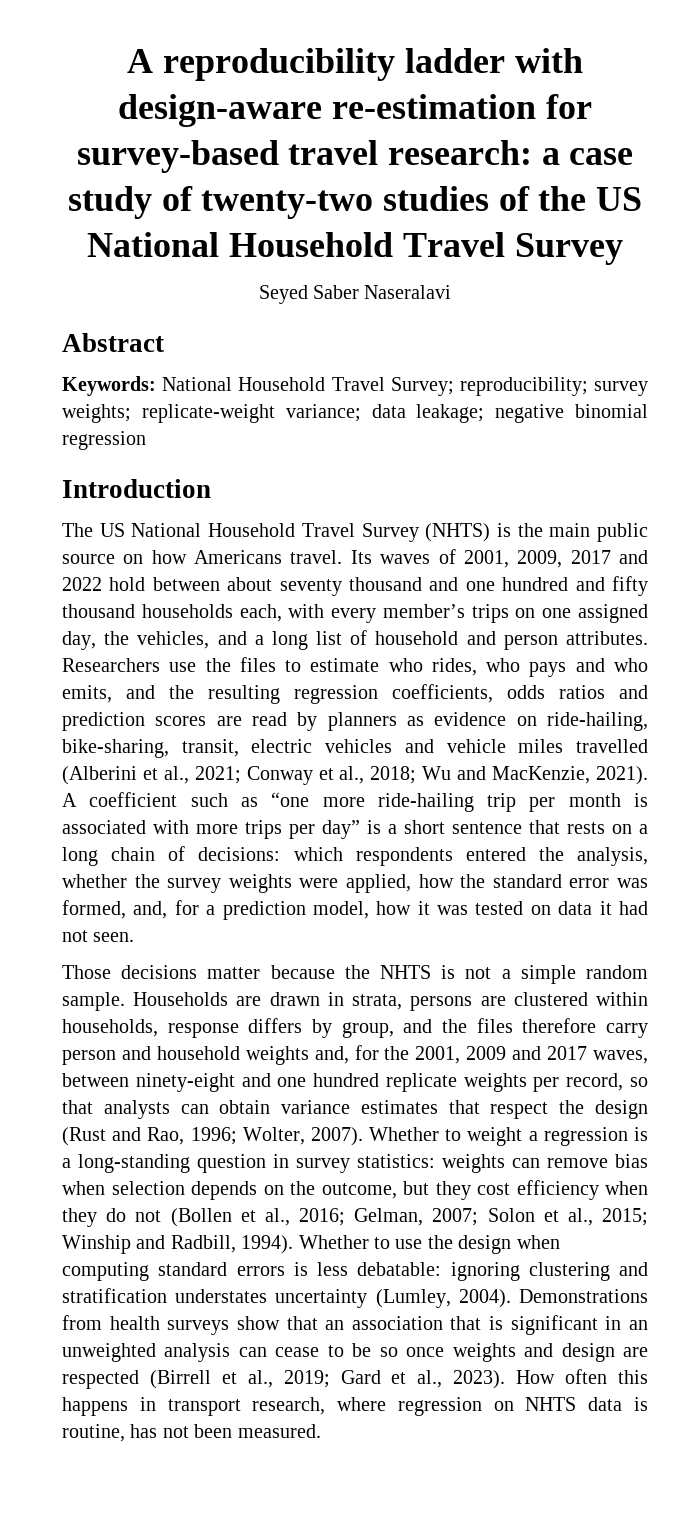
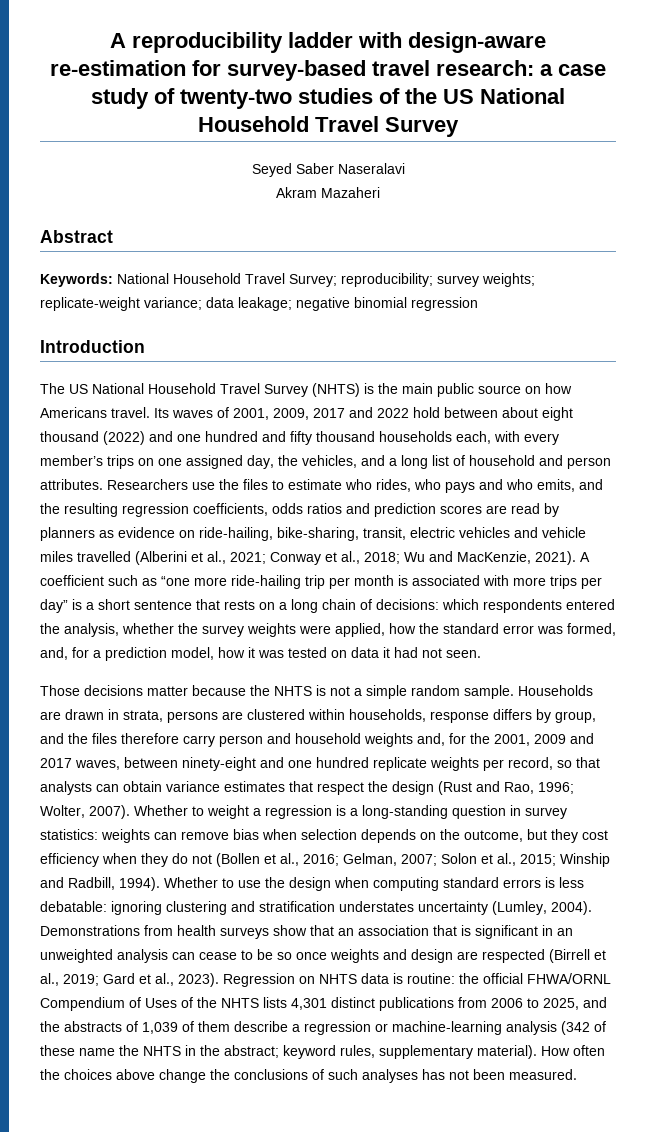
+ Akram Mazaheri
- Its waves of 2001, 2009, 2017 and 2022 hold between about seventy thousand and one hundred and fifty thousand households each, with every member’s trips on one assigned day, the vehicles, and a long list of household and person attributes.
+ Its waves of 2001, 2009, 2017 and 2022 hold between about eight thousand (2022) and one hundred and fifty thousand households each, with every member’s trips on one assigned day, the vehicles, and a long list of household and person attributes.
- How often this happens in transport research, where regression on NHTS data is routine, has not been measured.
+ Regression on NHTS data is routine: the official FHWA/ORNL Compendium of Uses of the NHTS lists 4,301 distinct publications from 2006 to 2025, and the abstracts of 1,039 of them describe a regression or machine-learning analysis (342 of these name the NHTS in the abstract; keyword rules, supplementary material). How often the choices above change the conclusions of such analyses has not been measured.

